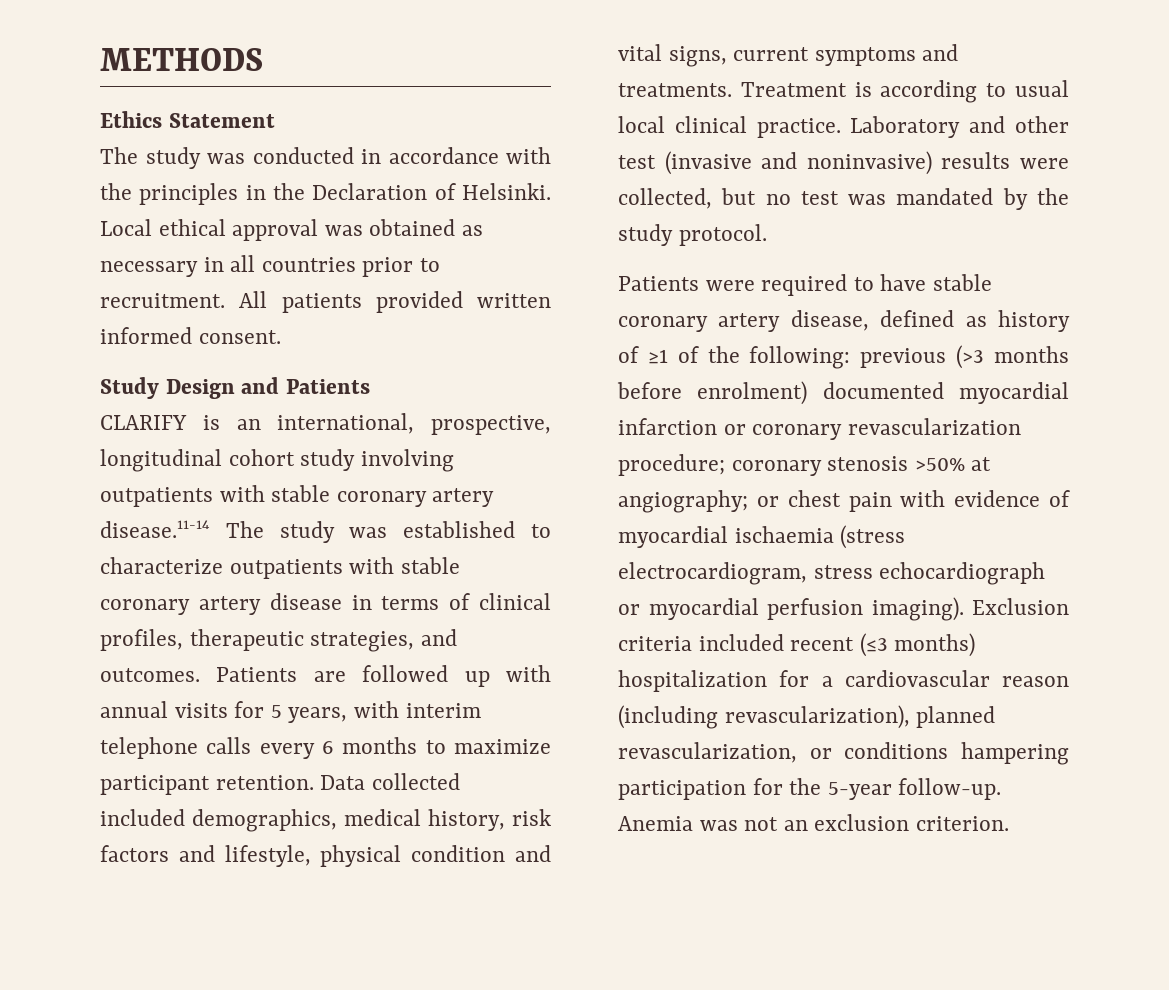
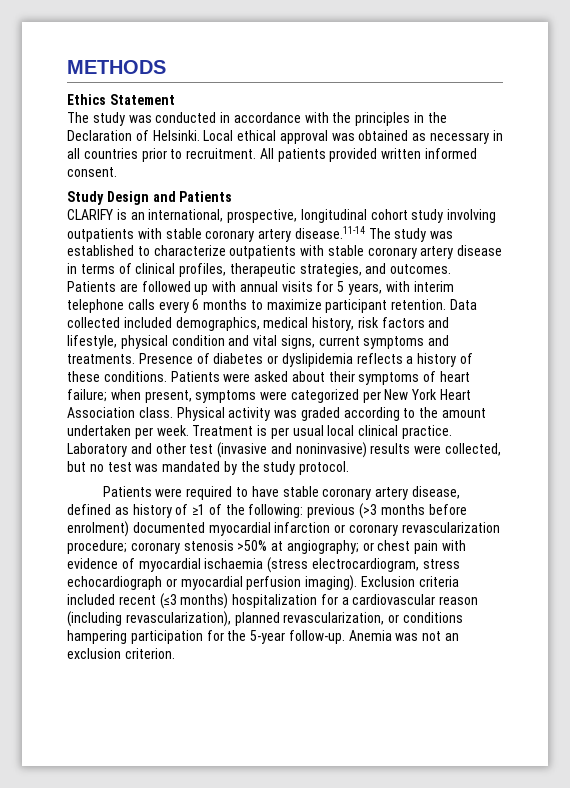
- Treatment is according to usual local clinical practice.
+ Presence of diabetes or dyslipidemia reflects a history of these conditions. Patients were asked about their symptoms of heart failure; when present, symptoms were categorized per New York Heart Association class. Physical activity was graded according to the amount undertaken per week. Treatment is per usual local clinical practice.

